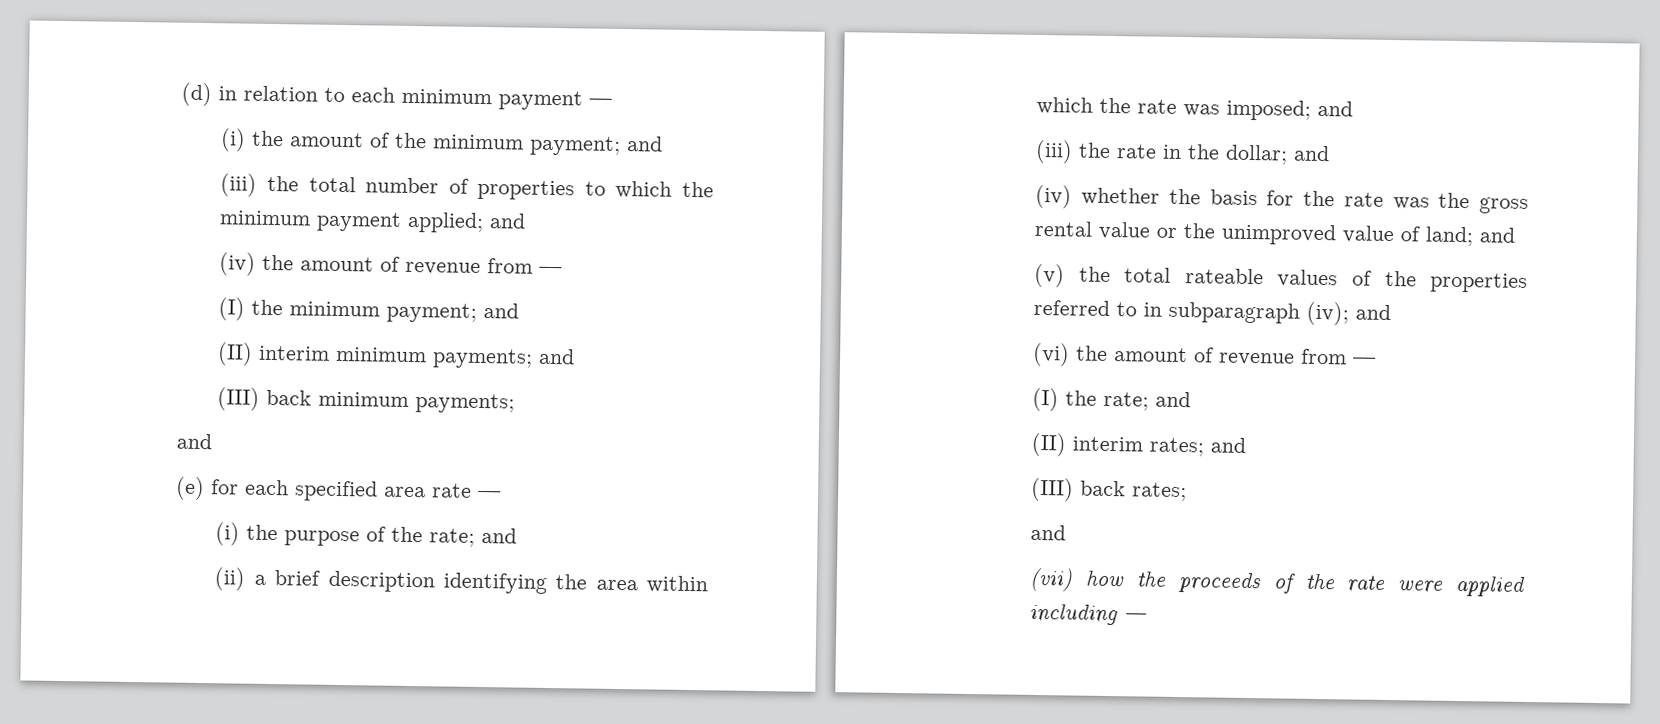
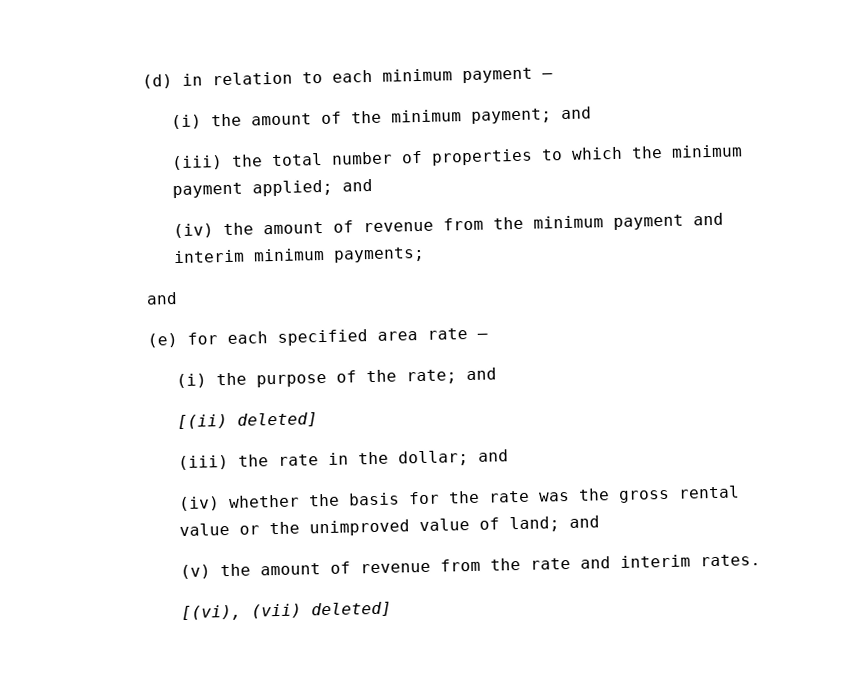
- (iv) the amount of revenue from —
- (I) the minimum payment; and
- (II) interim minimum payments; and
- (III) back minimum payments;
+ (iv) the amount of revenue from the minimum payment and interim minimum payments;
- (ii) a brief description identifying the area within which the rate was imposed; and
+ [(ii) deleted]
- (v) the total rateable values of the properties referred to in subparagraph (iv); and
- (vi) the amount of revenue from —
- (I) the rate; and
- (II) interim rates; and
- (III) back rates;
- and
- (vii) how the proceeds of the rate were applied including —
+ (v) the amount of revenue from the rate and interim rates.
+ [(vi), (vii) deleted]

